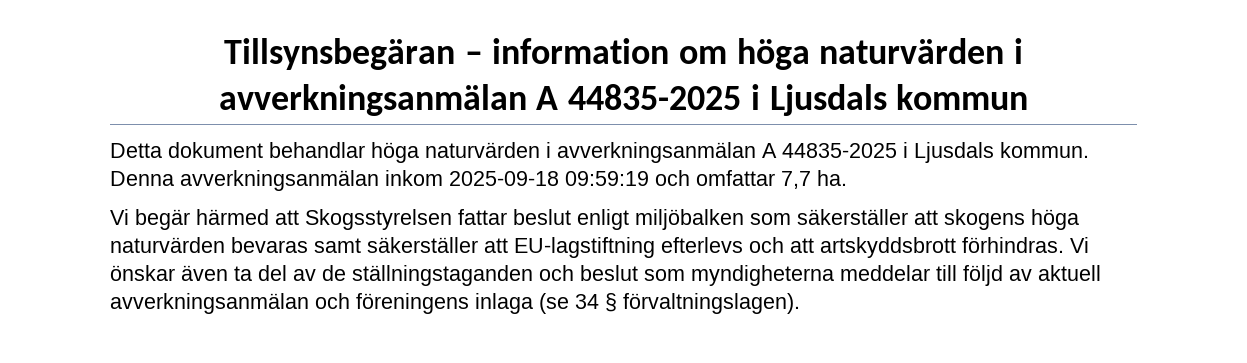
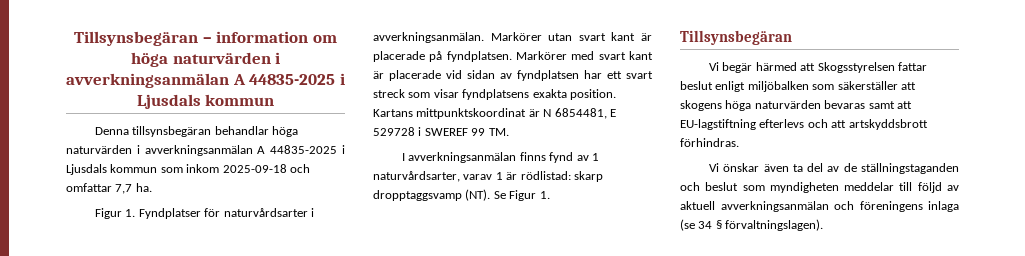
- Detta dokument behandlar höga naturvärden i avverkningsanmälan A 44835-2025 i Ljusdals kommun. Denna avverkningsanmälan inkom 2025-09-18 09:59:19 och omfattar 7,7 ha.
+ Denna tillsynsbegäran behandlar höga naturvärden i avverkningsanmälan A 44835-2025 i Ljusdals kommun som inkom 2025-09-18 och omfattar 7,7 ha.
+ Figur 1. Fyndplatser för naturvårdsarter i avverkningsanmälan. Markörer utan svart kant är placerade på fyndplatsen. Markörer med svart kant är placerade vid sidan av fyndplatsen har ett svart streck som visar fyndplatsens exakta position. Kartans mittpunktskoordinat är N 6854481, E 529728 i SWEREF 99 TM.
+ I avverkningsanmälan finns fynd av 1 naturvårdsarter, varav 1 är rödlistad: skarp dropptaggsvamp (NT). Se Figur 1.
+ Tillsynsbegäran
- Vi begär härmed att Skogsstyrelsen fattar beslut enligt miljöbalken som säkerställer att skogens höga naturvärden bevaras samt säkerställer att EU-lagstiftning efterlevs och att artskyddsbrott förhindras. Vi önskar även ta del av de ställningstaganden och beslut som myndigheterna meddelar till följd av aktuell avverkningsanmälan och föreningens inlaga (se 34 § förvaltningslagen).
+ Vi begär härmed att Skogsstyrelsen fattar beslut enligt miljöbalken som säkerställer att skogens höga naturvärden bevaras samt att EU-lagstiftning efterlevs och att artskyddsbrott förhindras.
+ Vi önskar även ta del av de ställningstaganden och beslut som myndigheten meddelar till följd av aktuell avverkningsanmälan och föreningens inlaga (se 34 § förvaltningslagen).

